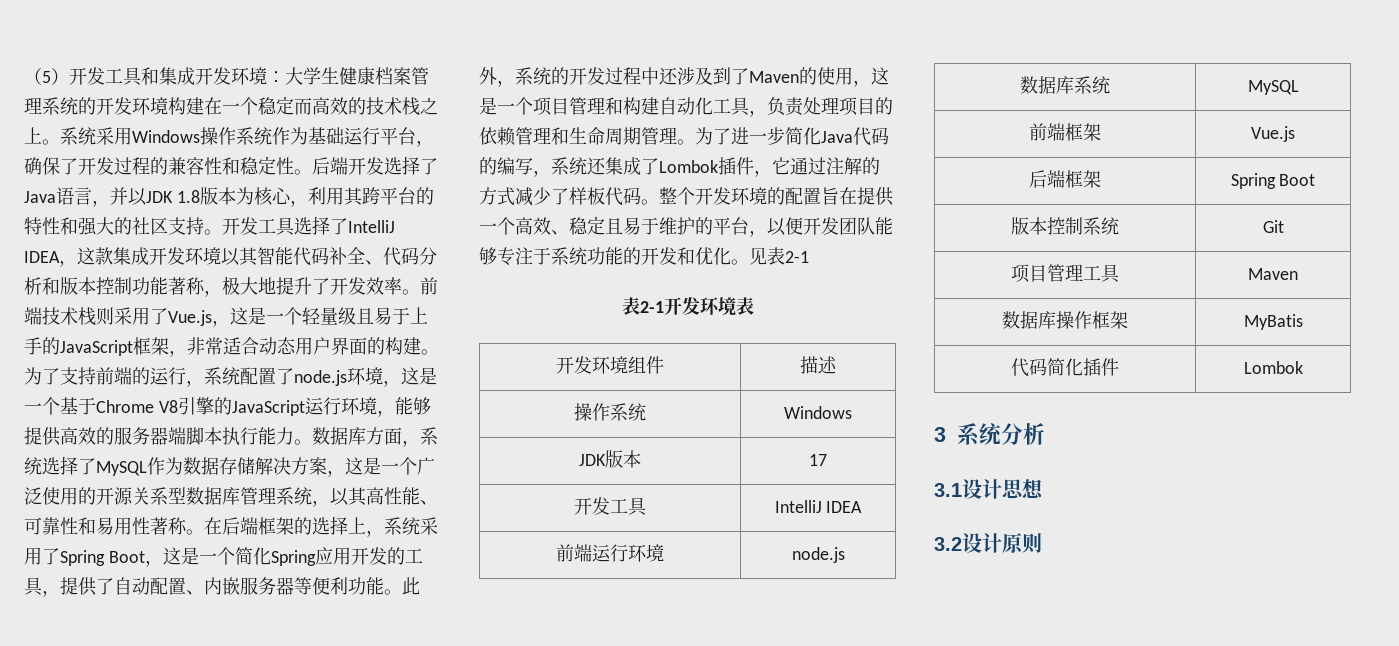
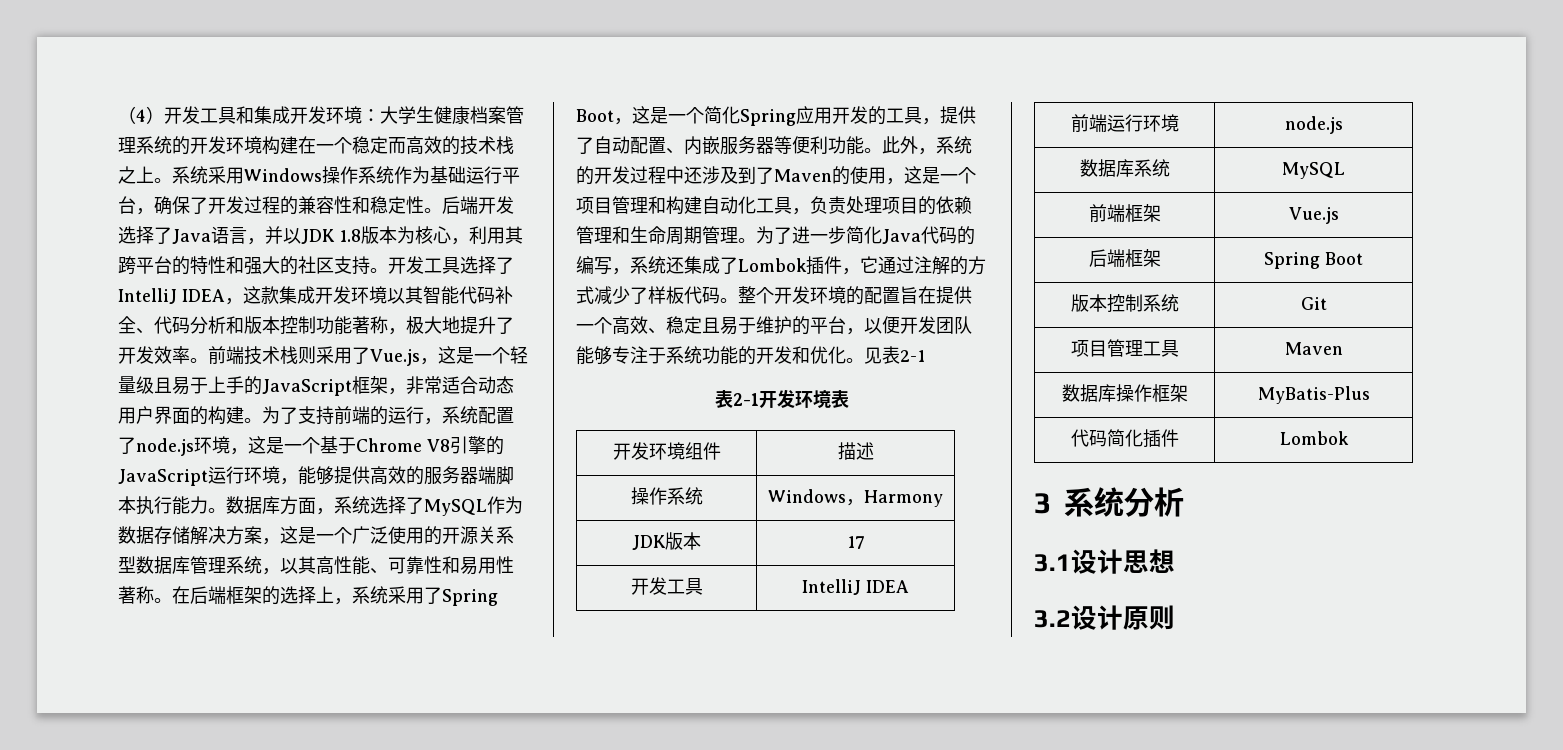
- （5）开发工具和集成开发环境：大学生健康档案管理系统的开发环境构建在一个稳定而高效的技术栈之上。
+ （4）开发工具和集成开发环境：大学生健康档案管理系统的开发环境构建在一个稳定而高效的技术栈之上。
- 操作系统 | Windows
+ 操作系统 | Windows，Harmony
- 数据库操作框架 | MyBatis
+ 数据库操作框架 | MyBatis-Plus

